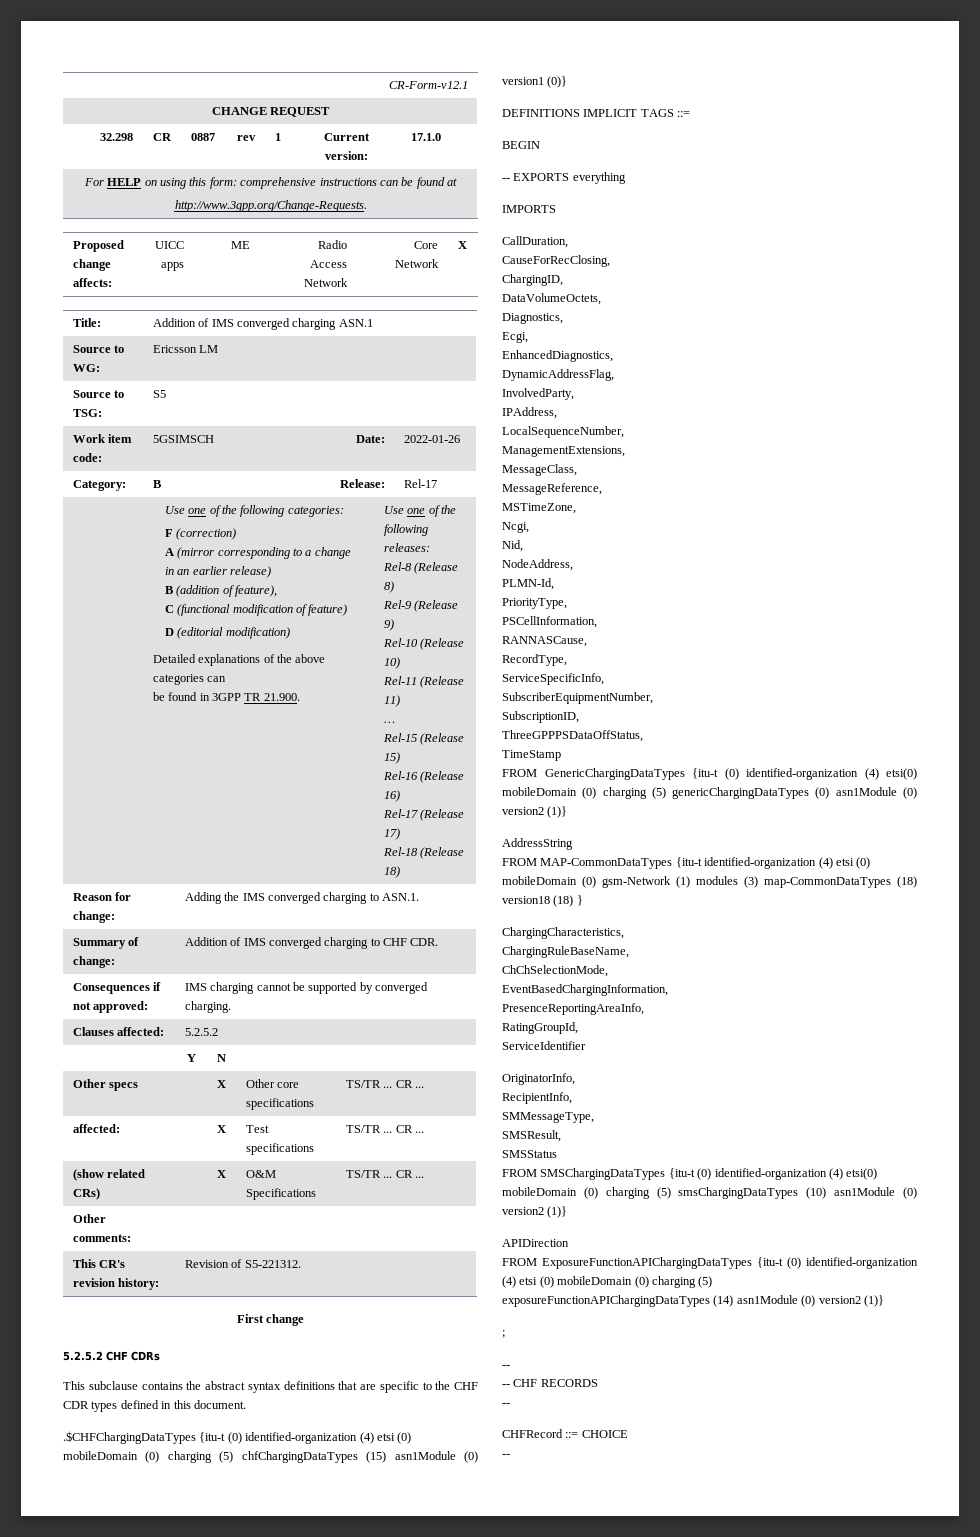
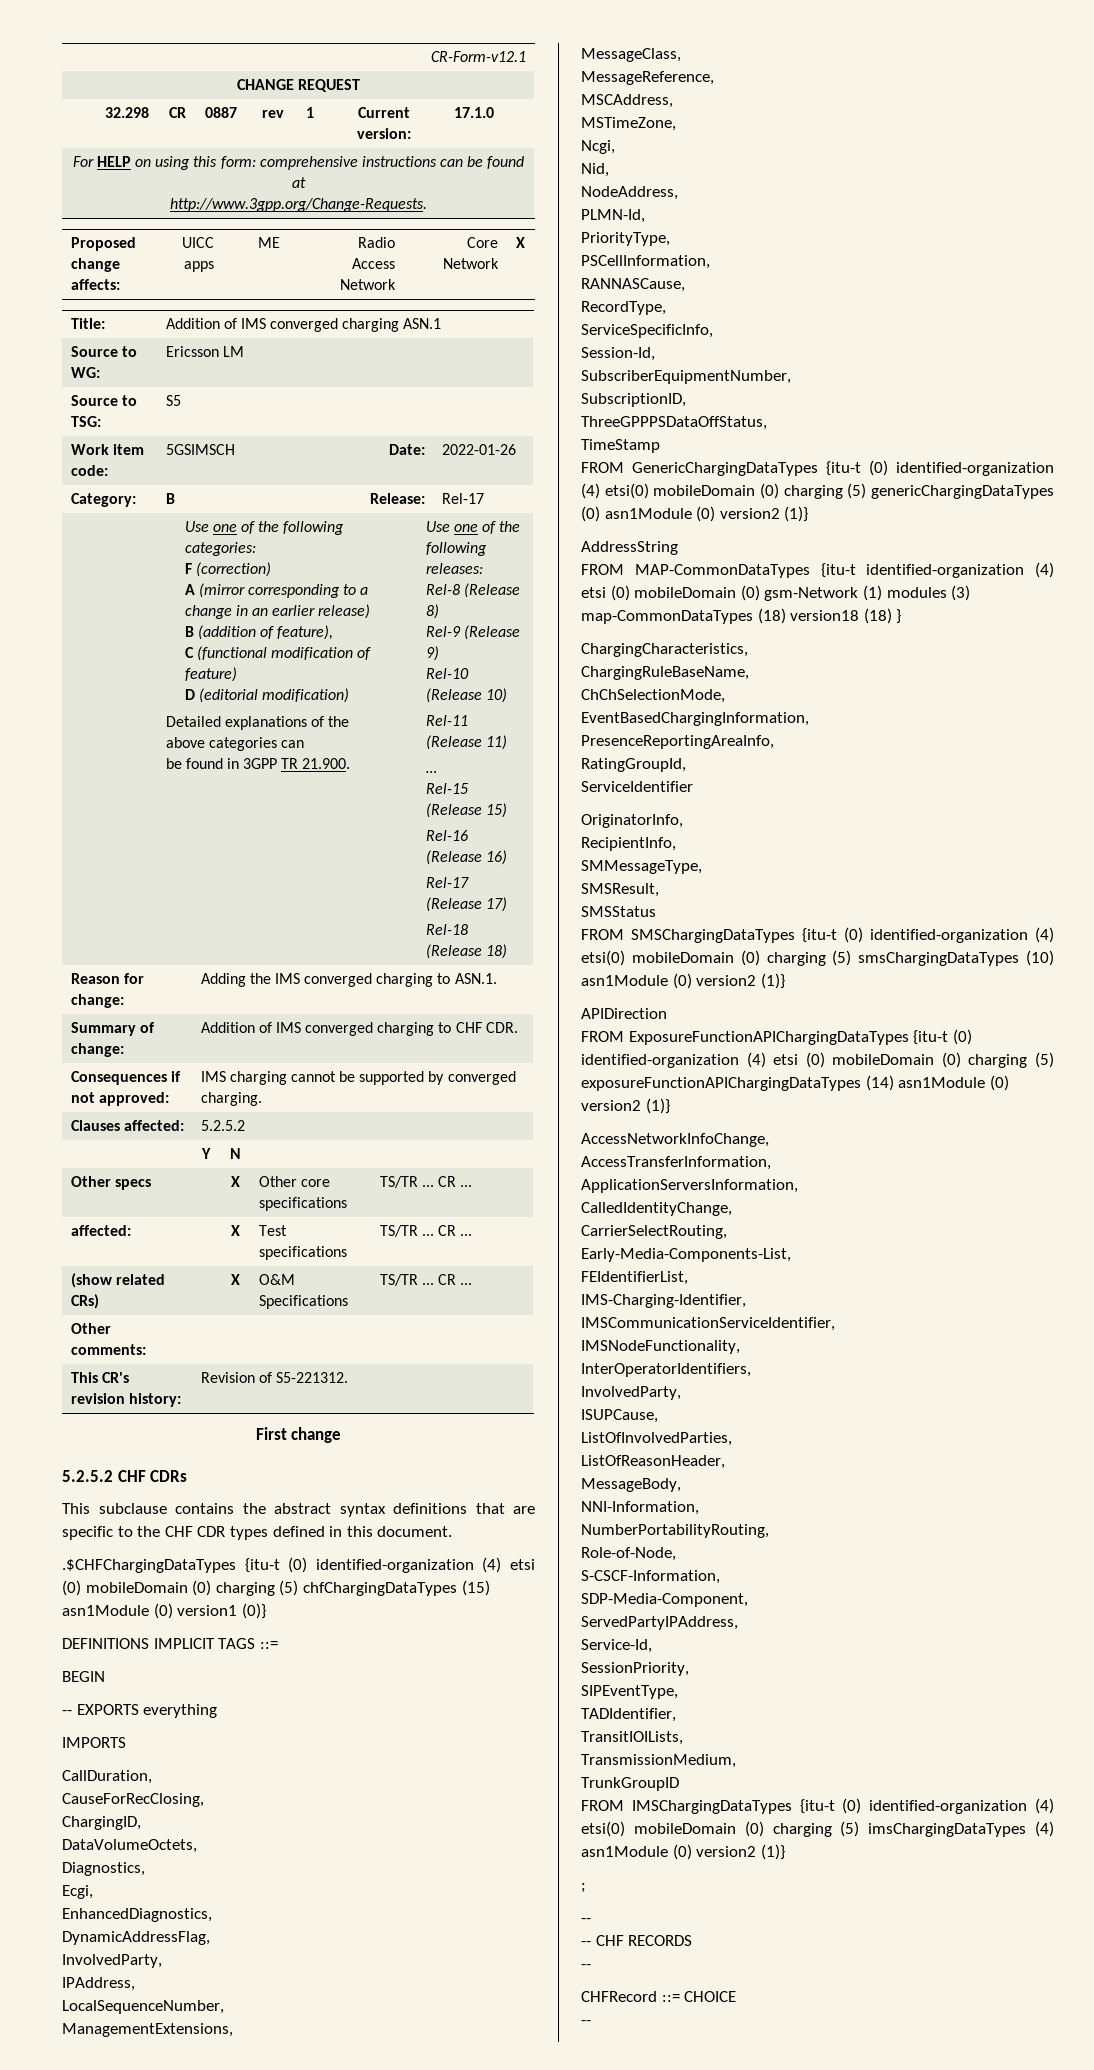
+ MSCAddress,
+ Session-Id,
+ AccessNetworkInfoChange,
+ AccessTransferInformation,
+ ApplicationServersInformation,
+ CalledIdentityChange,
+ CarrierSelectRouting,
+ Early-Media-Components-List,
+ FEIdentifierList,
+ IMS-Charging-Identifier,
+ IMSCommunicationServiceIdentifier,
+ IMSNodeFunctionality,
+ InterOperatorIdentifiers,
+ InvolvedParty,
+ ISUPCause,
+ ListOfInvolvedParties,
+ ListOfReasonHeader,
+ MessageBody,
+ NNI-Information,
+ NumberPortabilityRouting,
+ Role-of-Node,
+ S-CSCF-Information,
+ SDP-Media-Component,
+ ServedPartyIPAddress,
+ Service-Id,
+ SessionPriority,
+ SIPEventType,
+ TADIdentifier,
+ TransitIOILists,
+ TransmissionMedium,
+ TrunkGroupID
+ FROM IMSChargingDataTypes {itu-t (0) identified-organization (4) etsi(0) mobileDomain (0) charging (5) imsChargingDataTypes (4) asn1Module (0) version2 (1)}

